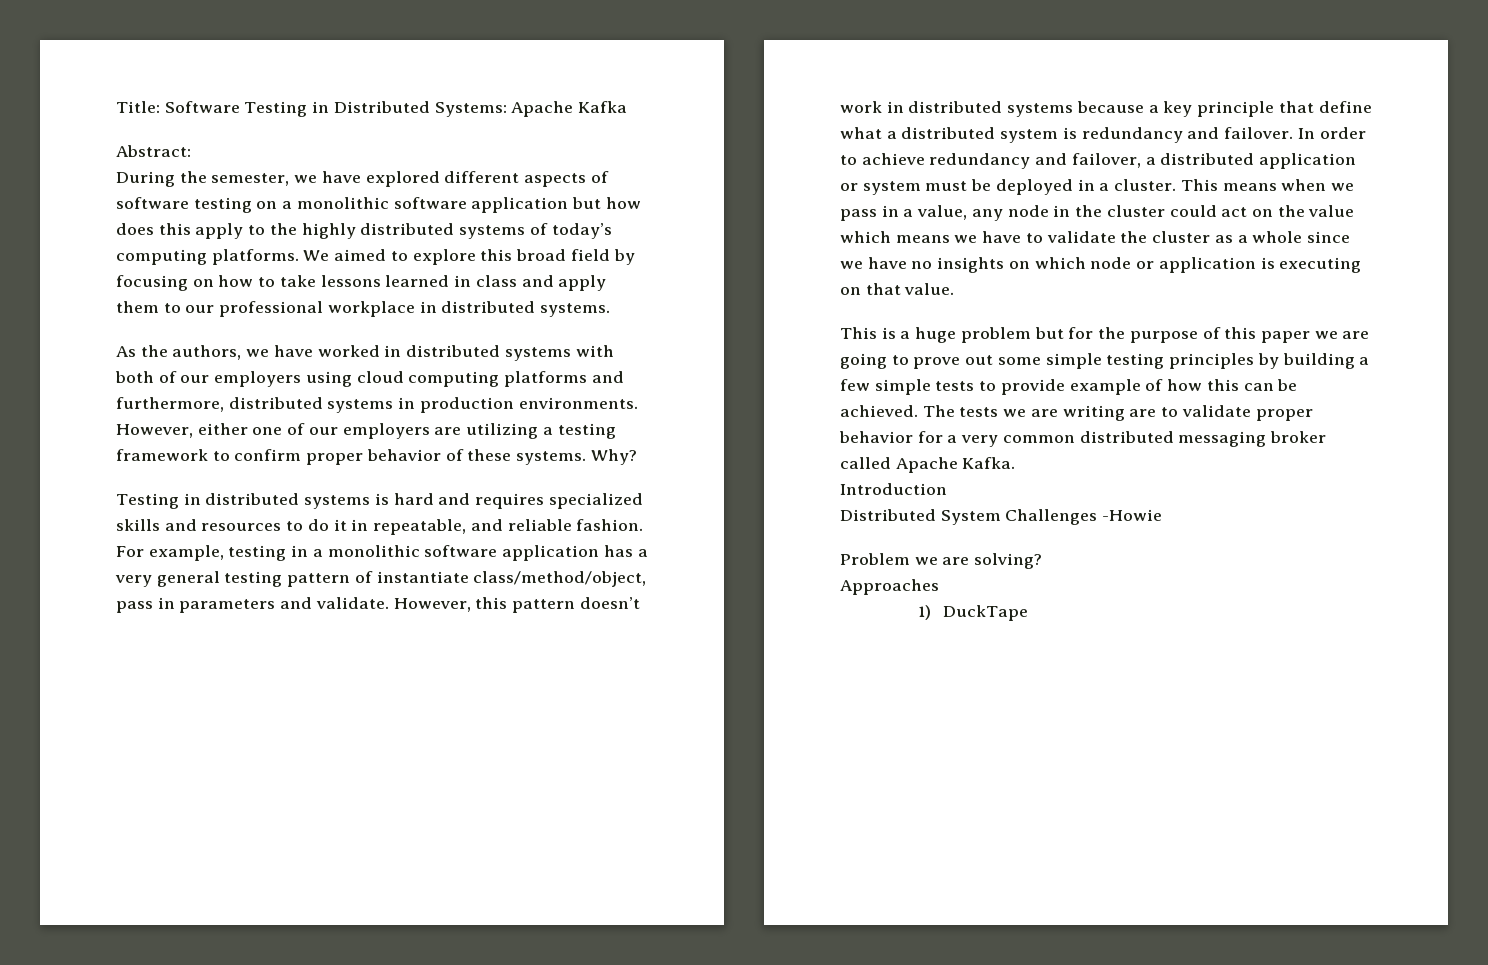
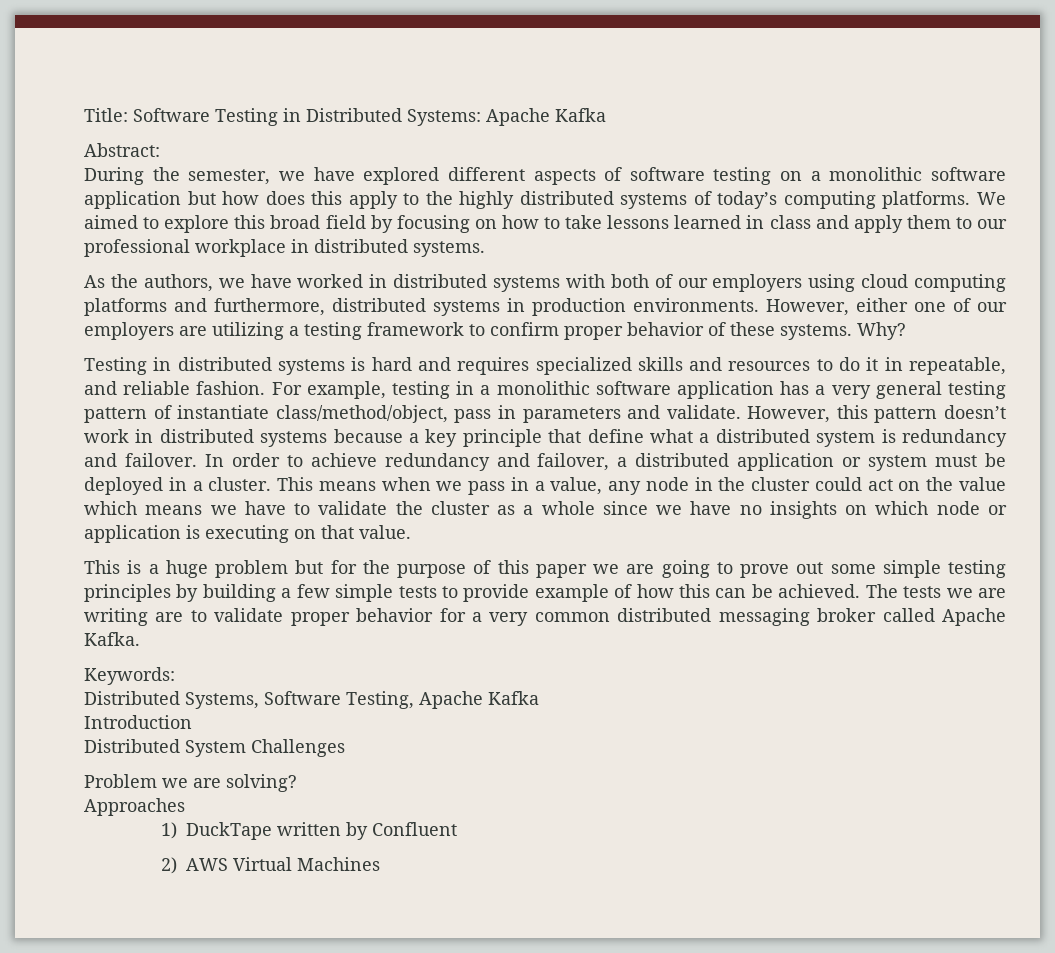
+ Keywords:
+ Distributed Systems, Software Testing, Apache Kafka
- Distributed System Challenges -Howie
+ Distributed System Challenges
- 1) DuckTape
+ 1) DuckTape written by Confluent
+ 2) AWS Virtual Machines

